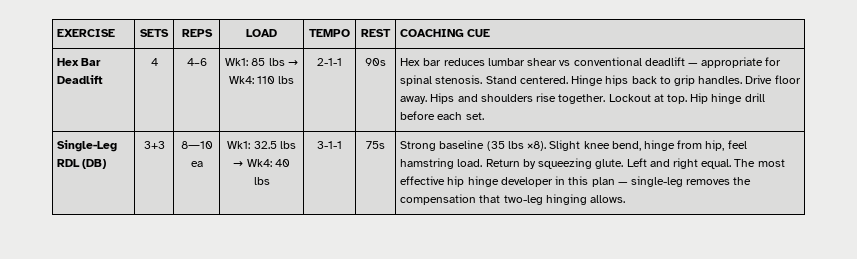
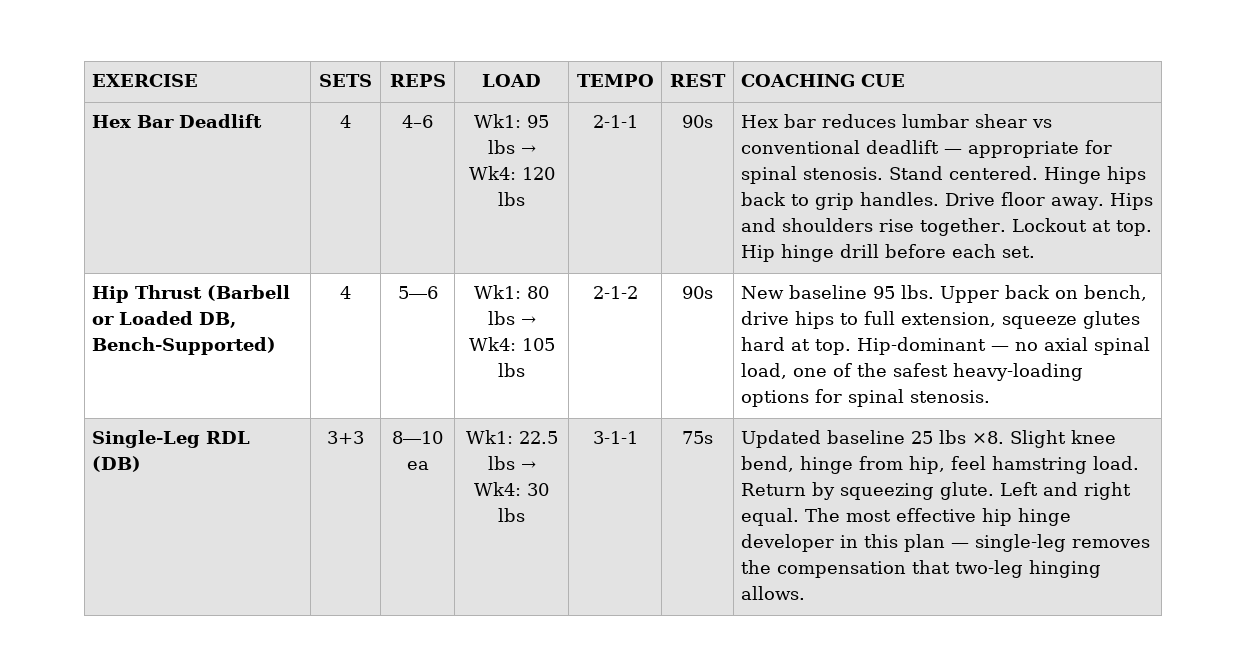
- Wk1: 85 lbs → Wk4: 110 lbs
+ Wk1: 95 lbs → Wk4: 120 lbs
+ Hip Thrust (Barbell or Loaded DB, Bench-Supported) | 4 | 5―6 | Wk1: 80 lbs → Wk4: 105 lbs | 2-1-2 | 90s | New baseline 95 lbs. Upper back on bench, drive hips to full extension, squeeze glutes hard at top. Hip-dominant — no axial spinal load, one of the safest heavy-loading options for spinal stenosis.
- Wk1: 32.5 lbs → Wk4: 40 lbs
+ Wk1: 22.5 lbs → Wk4: 30 lbs
- Strong baseline (35 lbs ×8).
+ Updated baseline 25 lbs ×8.

